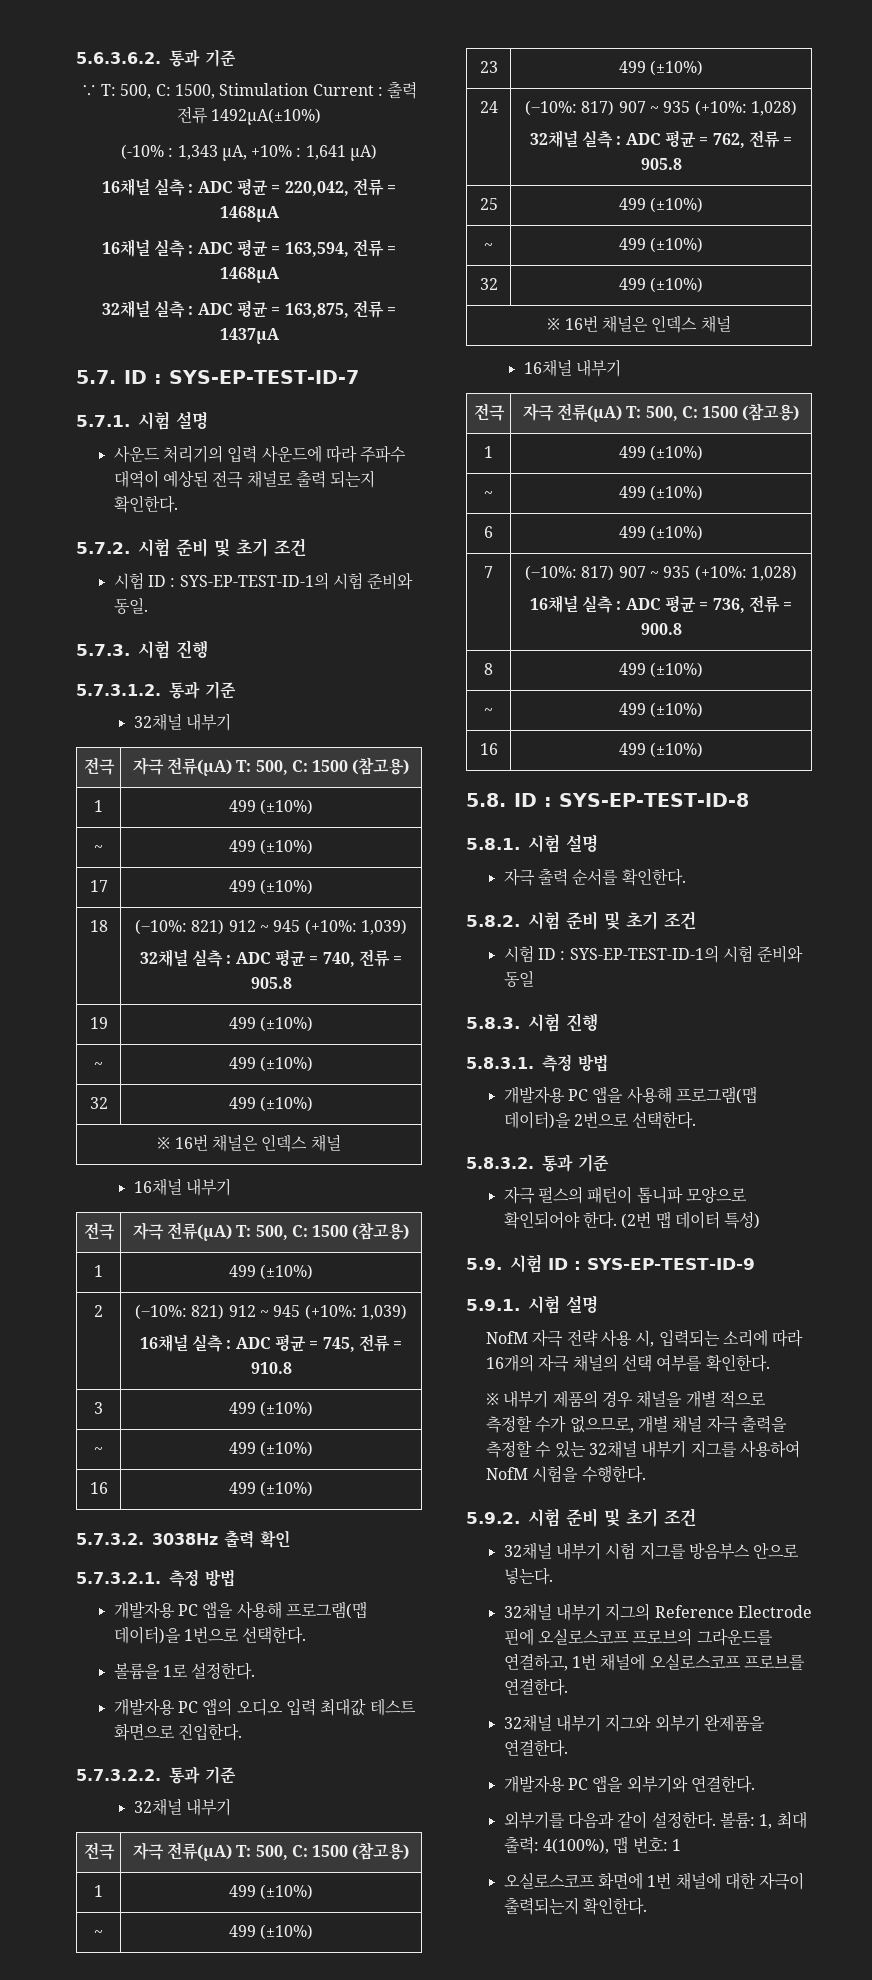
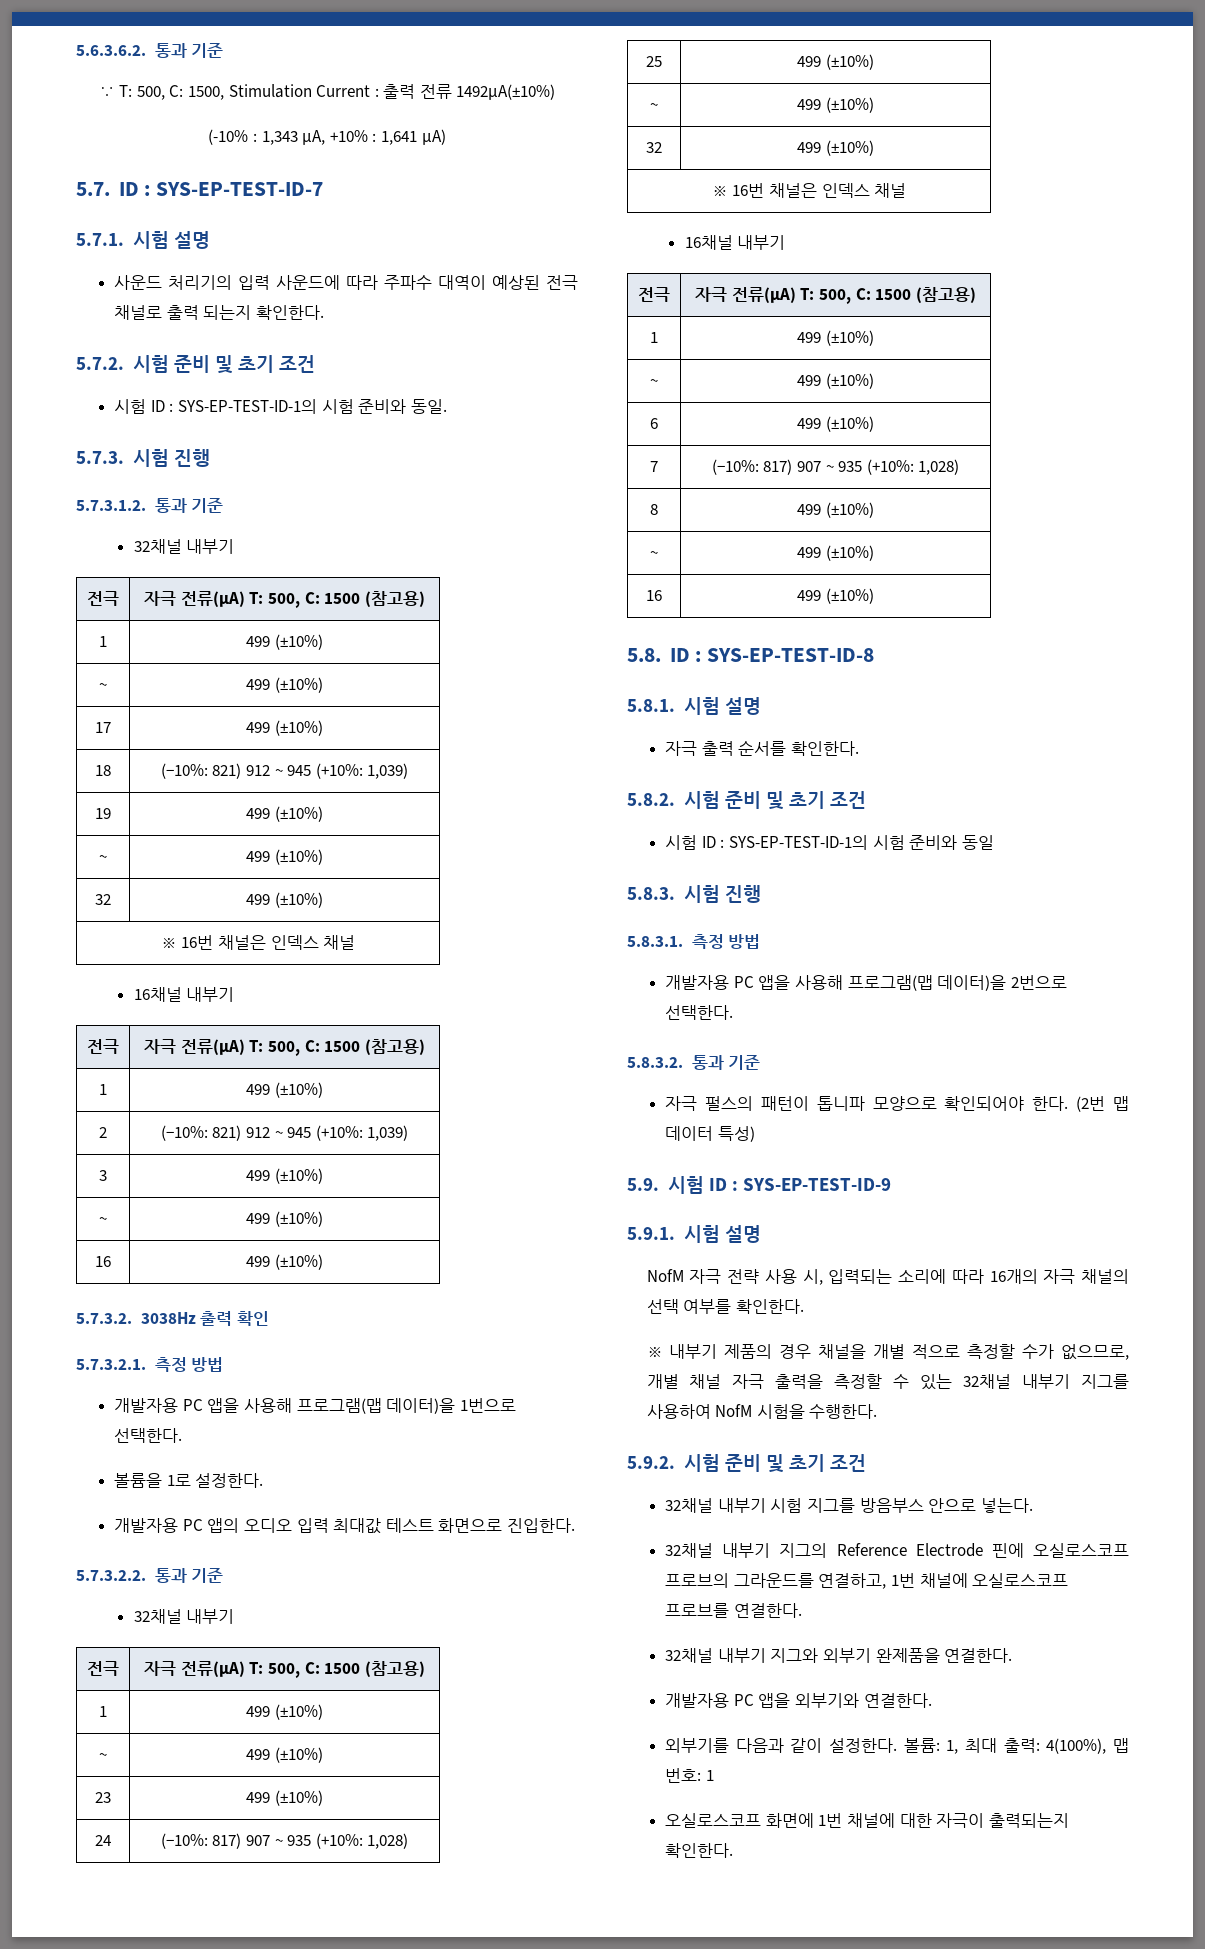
- 16채널 실측 : ADC 평균 = 220,042, 전류 = 1468µA
- 16채널 실측 : ADC 평균 = 163,594, 전류 = 1468µA
- 32채널 실측 : ADC 평균 = 163,875, 전류 = 1437µA
  18 | (−10%: 821) 912 ~ 945 (+10%: 1,039)
- 32채널 실측 : ADC 평균 = 740, 전류 = 905.8
  2 | (−10%: 821) 912 ~ 945 (+10%: 1,039)
- 16채널 실측 : ADC 평균 = 745, 전류 = 910.8
  24 | (−10%: 817) 907 ~ 935 (+10%: 1,028)
- 32채널 실측 : ADC 평균 = 762, 전류 = 905.8
  7 | (−10%: 817) 907 ~ 935 (+10%: 1,028)
- 16채널 실측 : ADC 평균 = 736, 전류 = 900.8

